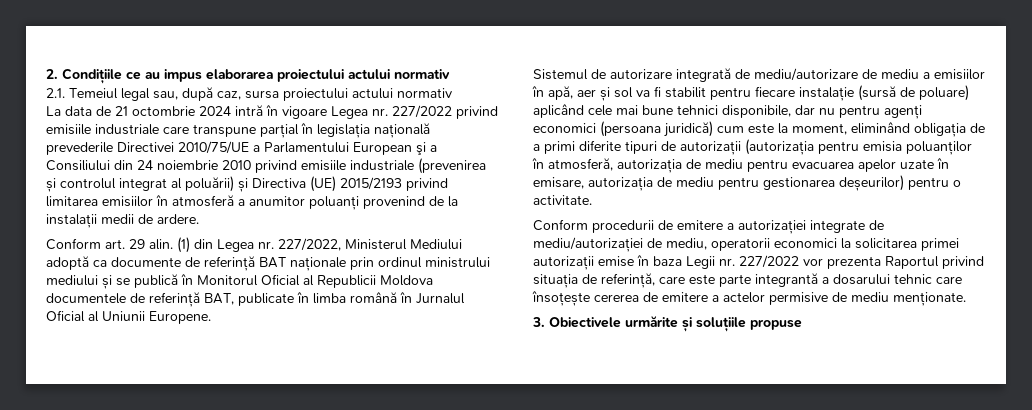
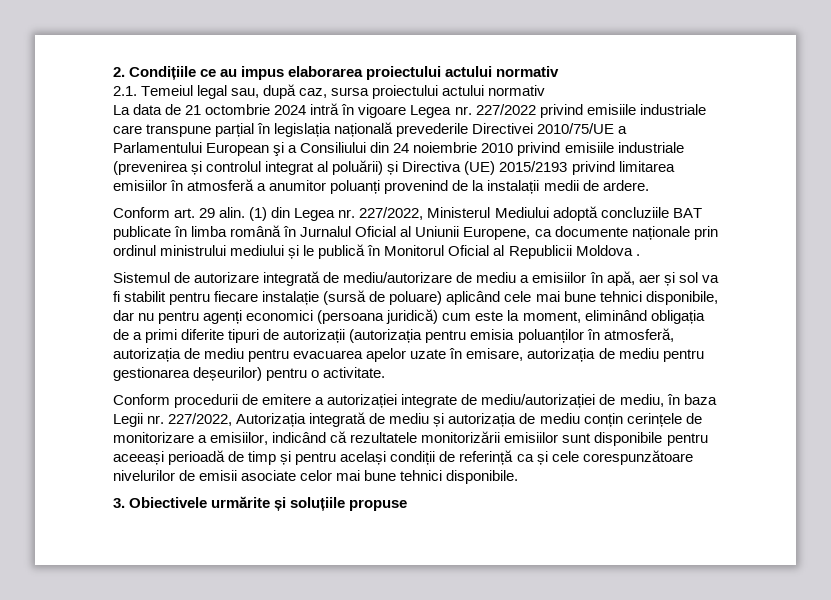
- (1) din Legea nr. 227/2022, Ministerul Mediului adoptă ca documente de referință BAT naționale prin ordinul ministrului mediului și se publică în Monitorul Oficial al Republicii Moldova documentele de referință BAT, publicate în limba română în Jurnalul Oficial al Uniunii Europene.
+ (1) din Legea nr. 227/2022, Ministerul Mediului adoptă concluziile BAT publicate în limba română în Jurnalul Oficial al Uniunii Europene, ca documente naționale prin ordinul ministrului mediului și le publică în Monitorul Oficial al Republicii Moldova .
- Conform procedurii de emitere a autorizației integrate de mediu/autorizației de mediu, operatorii economici la solicitarea primei autorizații emise în baza Legii nr. 227/2022 vor prezenta Raportul privind situația de referință, care este parte integrantă a dosarului tehnic care însoțește cererea de emitere a actelor permisive de mediu menționate.
+ Conform procedurii de emitere a autorizației integrate de mediu/autorizației de mediu, în baza Legii nr. 227/2022, Autorizația integrată de mediu și autorizația de mediu conțin cerințele de monitorizare a emisiilor, indicând că rezultatele monitorizării emisiilor sunt disponibile pentru aceeași perioadă de timp și pentru același condiții de referință ca și cele corespunzătoare nivelurilor de emisii asociate celor mai bune tehnici disponibile.

